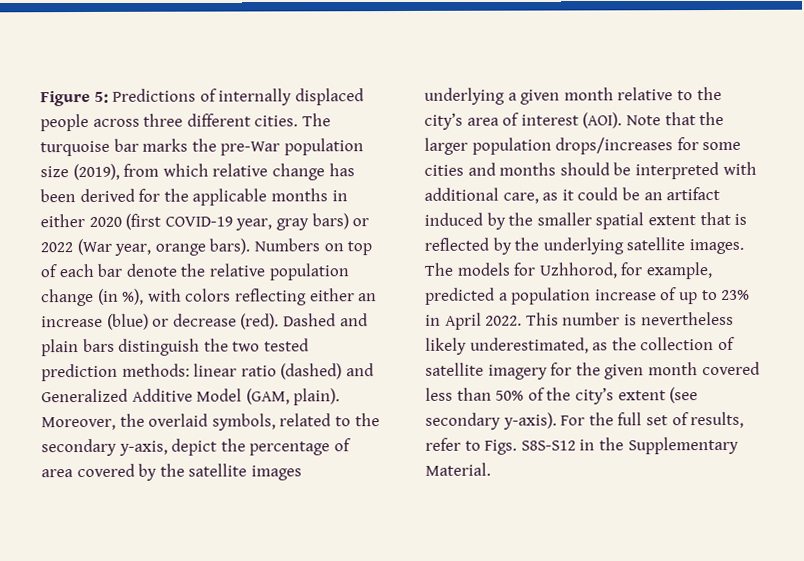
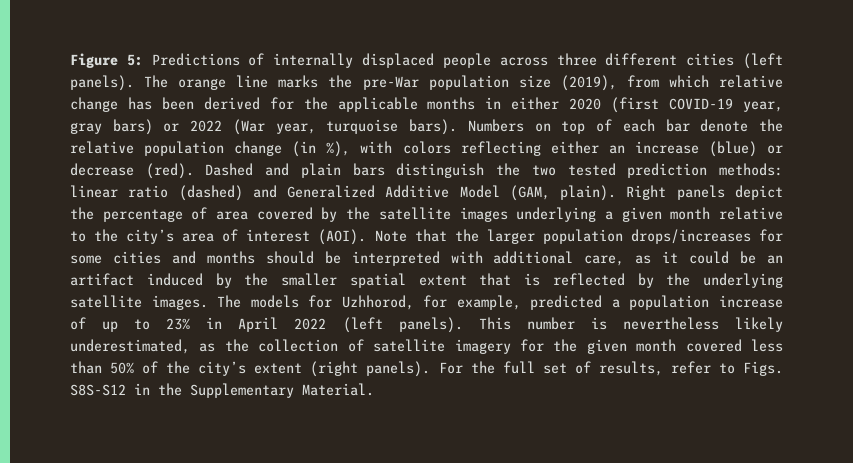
- Figure 5: Predictions of internally displaced people across three different cities. The turquoise bar marks the pre-War population size (2019), from which relative change has been derived for the applicable months in either 2020 (first COVID-19 year, gray bars) or 2022 (War year, orange bars).
+ Figure 5: Predictions of internally displaced people across three different cities (left panels). The orange line marks the pre-War population size (2019), from which relative change has been derived for the applicable months in either 2020 (first COVID-19 year, gray bars) or 2022 (War year, turquoise bars).
- Moreover, the overlaid symbols, related to the secondary y-axis, depict the percentage of area covered by the satellite images underlying a given month relative to the city’s area of interest (AOI).
+ Right panels depict the percentage of area covered by the satellite images underlying a given month relative to the city’s area of interest (AOI).
- The models for Uzhhorod, for example, predicted a population increase of up to 23% in April 2022.
+ The models for Uzhhorod, for example, predicted a population increase of up to 23% in April 2022 (left panels).
- This number is nevertheless likely underestimated, as the collection of satellite imagery for the given month covered less than 50% of the city’s extent (see secondary y-axis).
+ This number is nevertheless likely underestimated, as the collection of satellite imagery for the given month covered less than 50% of the city’s extent (right panels).

